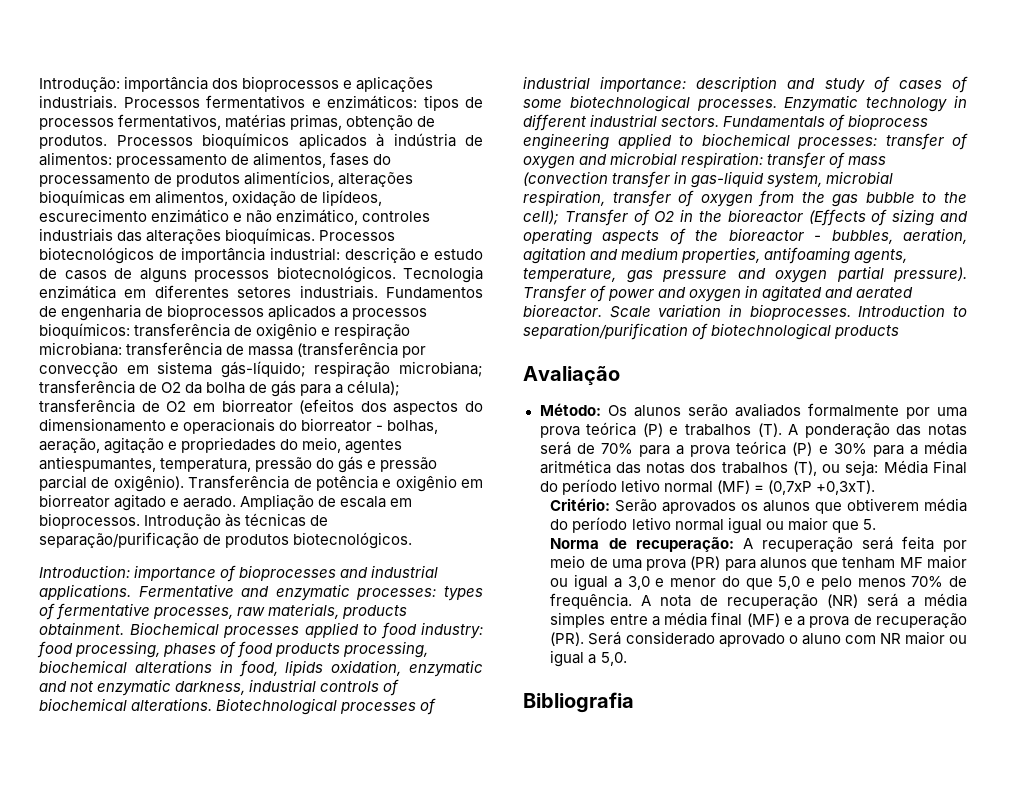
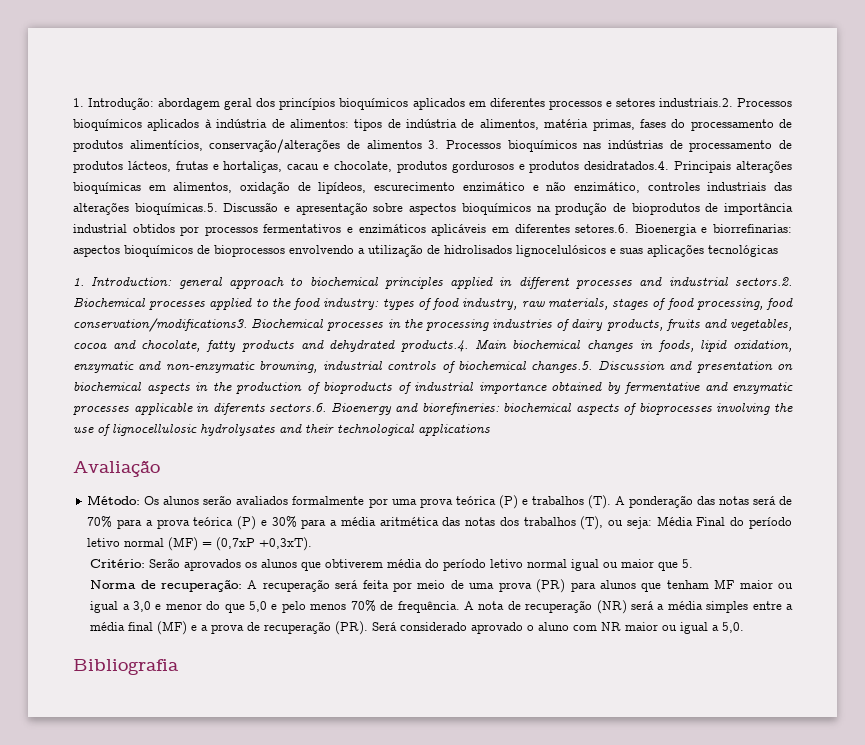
- Introdução: importância dos bioprocessos e aplicações industriais. Processos fermentativos e enzimáticos: tipos de processos fermentativos, matérias primas, obtenção de produtos. Processos bioquímicos aplicados à indústria de alimentos: processamento de alimentos, fases do processamento de produtos alimentícios, alterações bioquímicas em alimentos, oxidação de lipídeos, escurecimento enzimático e não enzimático, controles industriais das alterações bioquímicas. Processos biotecnológicos de importância industrial: descrição e estudo de casos de alguns processos biotecnológicos. Tecnologia enzimática em diferentes setores industriais. Fundamentos de engenharia de bioprocessos aplicados a processos bioquímicos: transferência de oxigênio e respiração microbiana: transferência de massa (transferência por convecção em sistema gás-líquido; respiração microbiana; transferência de O2 da bolha de gás para a célula); transferência de O2 em biorreator (efeitos dos aspectos do dimensionamento e operacionais do biorreator - bolhas, aeração, agitação e propriedades do meio, agentes antiespumantes, temperatura, pressão do gás e pressão parcial de oxigênio). Transferência de potência e oxigênio em biorreator agitado e aerado. Ampliação de escala em bioprocessos. Introdução às técnicas de separação/purificação de produtos biotecnológicos.
- Introduction: importance of bioprocesses and industrial applications. Fermentative and enzymatic processes: types of fermentative processes, raw materials, products obtainment. Biochemical processes applied to food industry: food processing, phases of food products processing, biochemical alterations in food, lipids oxidation, enzymatic and not enzymatic darkness, industrial controls of biochemical alterations. Biotechnological processes of industrial importance: description and study of cases of some biotechnological processes. Enzymatic technology in different industrial sectors. Fundamentals of bioprocess engineering applied to biochemical processes: transfer of oxygen and microbial respiration: transfer of mass (convection transfer in gas-liquid system, microbial respiration, transfer of oxygen from the gas bubble to the cell); Transfer of O2 in the bioreactor (Effects of sizing and operating aspects of the bioreactor - bubbles, aeration, agitation and medium properties, antifoaming agents, temperature, gas pressure and oxygen partial pressure). Transfer of power and oxygen in agitated and aerated bioreactor. Scale variation in bioprocesses. Introduction to separation/purification of biotechnological products
+ 1. Introdução: abordagem geral dos princípios bioquímicos aplicados em diferentes processos e setores industriais.2. Processos bioquímicos aplicados à indústria de alimentos: tipos de indústria de alimentos, matéria primas, fases do processamento de produtos alimentícios, conservação/alterações de alimentos 3. Processos bioquímicos nas indústrias de processamento de produtos lácteos, frutas e hortaliças, cacau e chocolate, produtos gordurosos e produtos desidratados.4. Principais alterações bioquímicas em alimentos, oxidação de lipídeos, escurecimento enzimático e não enzimático, controles industriais das alterações bioquímicas.5. Discussão e apresentação sobre aspectos bioquímicos na produção de bioprodutos de importância industrial obtidos por processos fermentativos e enzimáticos aplicáveis em diferentes setores.6. Bioenergia e biorrefinarias: aspectos bioquímicos de bioprocessos envolvendo a utilização de hidrolisados lignocelulósicos e suas aplicações tecnológicas
+ 1. Introduction: general approach to biochemical principles applied in different processes and industrial sectors.2. Biochemical processes applied to the food industry: types of food industry, raw materials, stages of food processing, food conservation/modifications3. Biochemical processes in the processing industries of dairy products, fruits and vegetables, cocoa and chocolate, fatty products and dehydrated products.4. Main biochemical changes in foods, lipid oxidation, enzymatic and non-enzymatic browning, industrial controls of biochemical changes.5. Discussion and presentation on biochemical aspects in the production of bioproducts of industrial importance obtained by fermentative and enzymatic processes applicable in diferents sectors.6. Bioenergy and biorefineries: biochemical aspects of bioprocesses involving the use of lignocellulosic hydrolysates and their technological applications

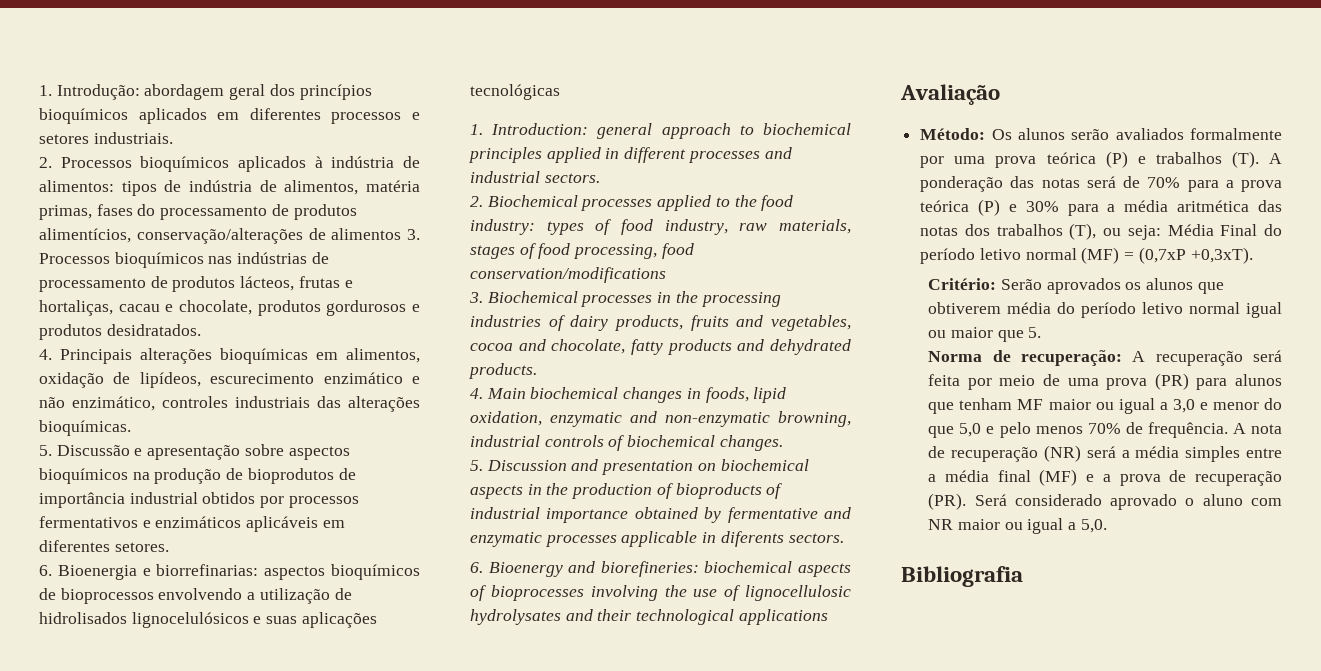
- abordagem geral dos princípios bioquímicos aplicados em diferentes processos e setores industriais.2. Processos bioquímicos aplicados à indústria de alimentos:
+ abordagem geral dos princípios bioquímicos aplicados em diferentes processos e setores industriais.
+ 2. Processos bioquímicos aplicados à indústria de alimentos:
- tipos de indústria de alimentos, matéria primas, fases do processamento de produtos alimentícios, conservação/alterações de alimentos 3. Processos bioquímicos nas indústrias de processamento de produtos lácteos, frutas e hortaliças, cacau e chocolate, produtos gordurosos e produtos desidratados.4. Principais alterações bioquímicas em alimentos, oxidação de lipídeos, escurecimento enzimático e não enzimático, controles industriais das alterações bioquímicas.5. Discussão e apresentação sobre aspectos bioquímicos na produção de bioprodutos de importância industrial obtidos por processos fermentativos e enzimáticos aplicáveis em diferentes setores.6. Bioenergia e biorrefinarias:
+ tipos de indústria de alimentos, matéria primas, fases do processamento de produtos alimentícios, conservação/alterações de alimentos 3. Processos bioquímicos nas indústrias de processamento de produtos lácteos, frutas e hortaliças, cacau e chocolate, produtos gordurosos e produtos desidratados.
+ 4. Principais alterações bioquímicas em alimentos, oxidação de lipídeos, escurecimento enzimático e não enzimático, controles industriais das alterações bioquímicas.
+ 5. Discussão e apresentação sobre aspectos bioquímicos na produção de bioprodutos de importância industrial obtidos por processos fermentativos e enzimáticos aplicáveis em diferentes setores.
+ 6. Bioenergia e biorrefinarias:
- general approach to biochemical principles applied in different processes and industrial sectors.2. Biochemical processes applied to the food industry:
+ general approach to biochemical principles applied in different processes and industrial sectors.
+ 2. Biochemical processes applied to the food industry:
- types of food industry, raw materials, stages of food processing, food conservation/modifications3. Biochemical processes in the processing industries of dairy products, fruits and vegetables, cocoa and chocolate, fatty products and dehydrated products.4. Main biochemical changes in foods, lipid oxidation, enzymatic and non-enzymatic browning, industrial controls of biochemical changes.5. Discussion and presentation on biochemical aspects in the production of bioproducts of industrial importance obtained by fermentative and enzymatic processes applicable in diferents sectors.6. Bioenergy and biorefineries:
+ types of food industry, raw materials, stages of food processing, food conservation/modifications
+ 3. Biochemical processes in the processing industries of dairy products, fruits and vegetables, cocoa and chocolate, fatty products and dehydrated products.
+ 4. Main biochemical changes in foods, lipid oxidation, enzymatic and non-enzymatic browning, industrial controls of biochemical changes.
+ 5. Discussion and presentation on biochemical aspects in the production of bioproducts of industrial importance obtained by fermentative and enzymatic processes applicable in diferents sectors.
+ 6. Bioenergy and biorefineries:

